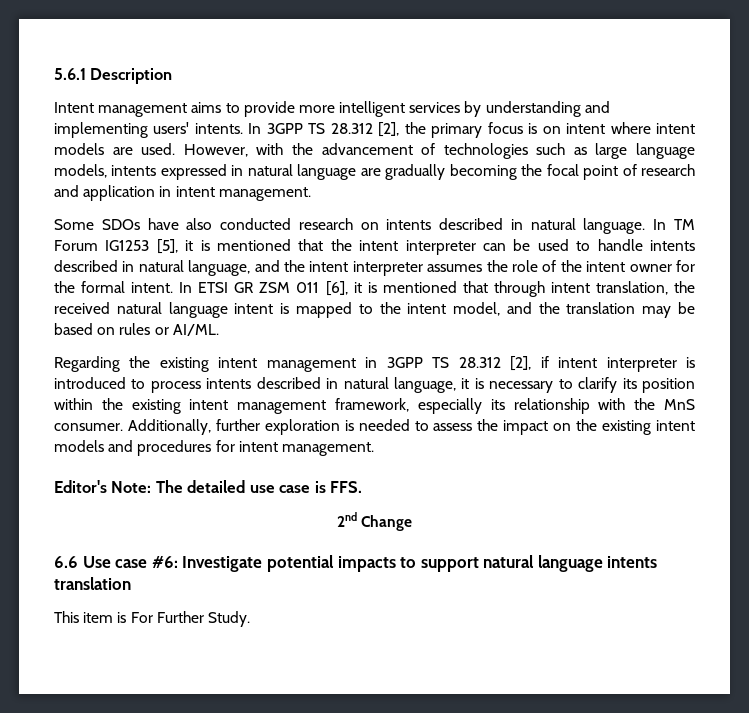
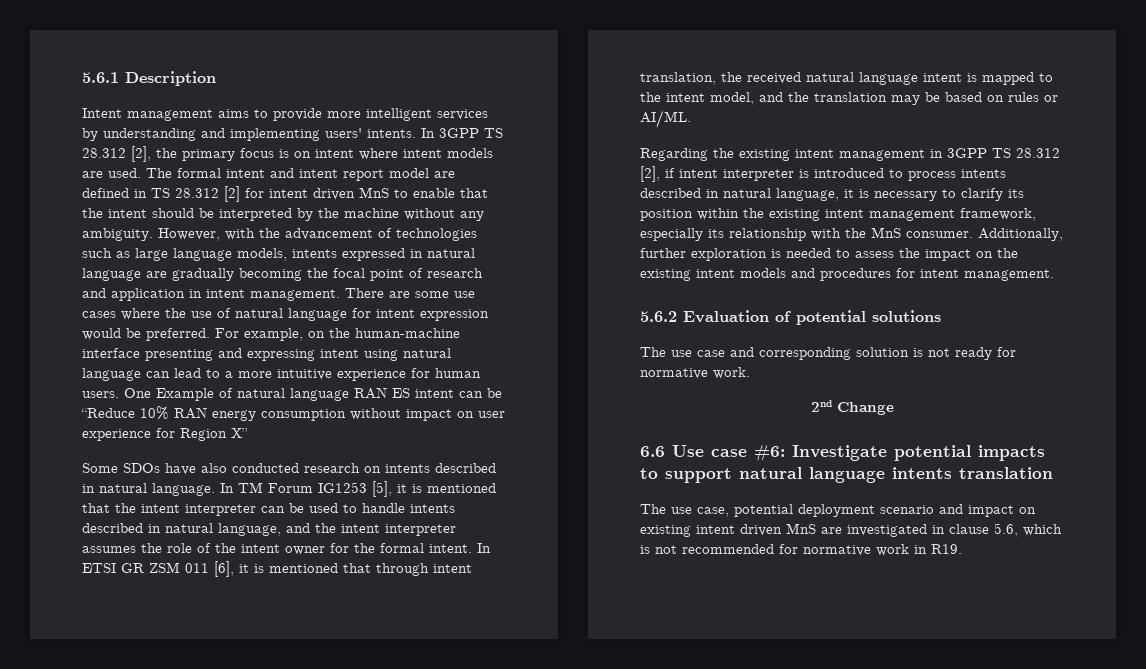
+ The formal intent and intent report model are defined in TS 28.312 [2] for intent driven MnS to enable that the intent should be interpreted by the machine without any ambiguity.
+ There are some use cases where the use of natural language for intent expression would be preferred. For example, on the human-machine interface presenting and expressing intent using natural language can lead to a more intuitive experience for human users. One Example of natural language RAN ES intent can be “Reduce 10% RAN energy consumption without impact on user experience for Region X”
- Editor's Note: The detailed use case is FFS.
+ 5.6.2 Evaluation of potential solutions
+ The use case and corresponding solution is not ready for normative work.
- This item is For Further Study.
+ The use case, potential deployment scenario and impact on existing intent driven MnS are investigated in clause 5.6, which is not recommended for normative work in R19.

